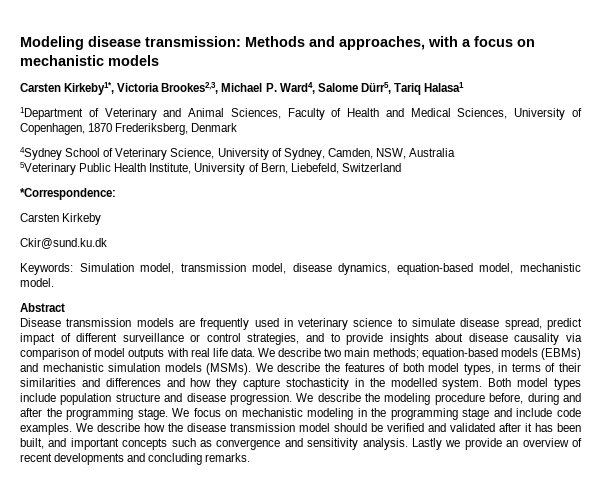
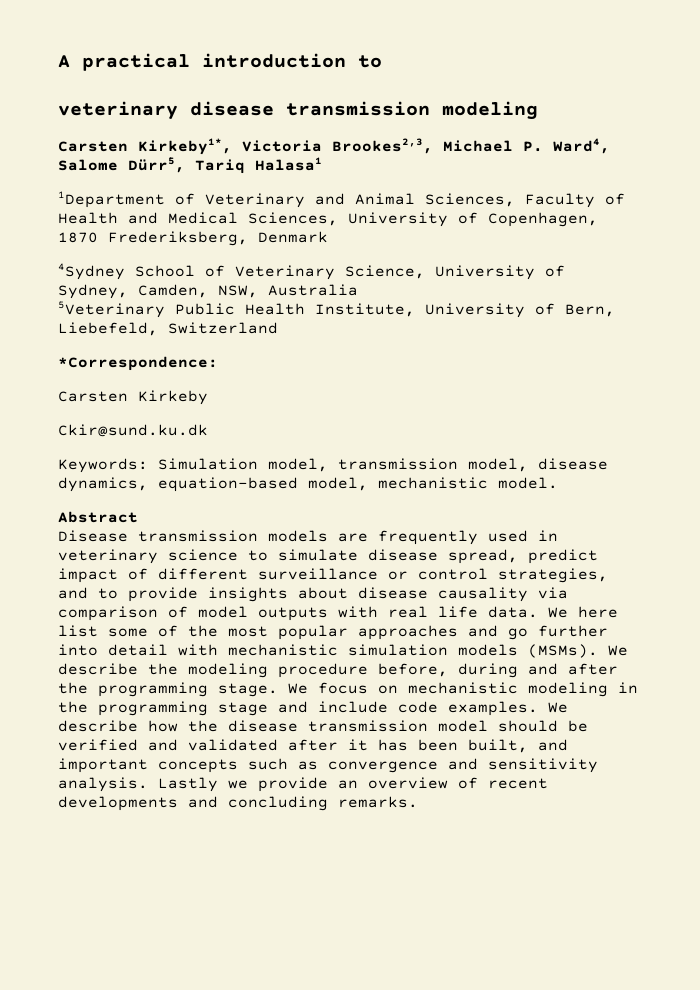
- Modeling disease transmission: Methods and approaches, with a focus on mechanistic models
+ A practical introduction to
+ veterinary disease transmission modeling
- We describe two main methods; equation-based models (EBMs) and mechanistic simulation models (MSMs).
+ We here list some of the most popular approaches and go further into detail with mechanistic simulation models (MSMs).
- We describe the features of both model types, in terms of their similarities and differences and how they capture stochasticity in the modelled system. Both model types include population structure and disease progression. We describe the modeling procedure before, during and after the programming stage.
+ We describe the modeling procedure before, during and after the programming stage.

